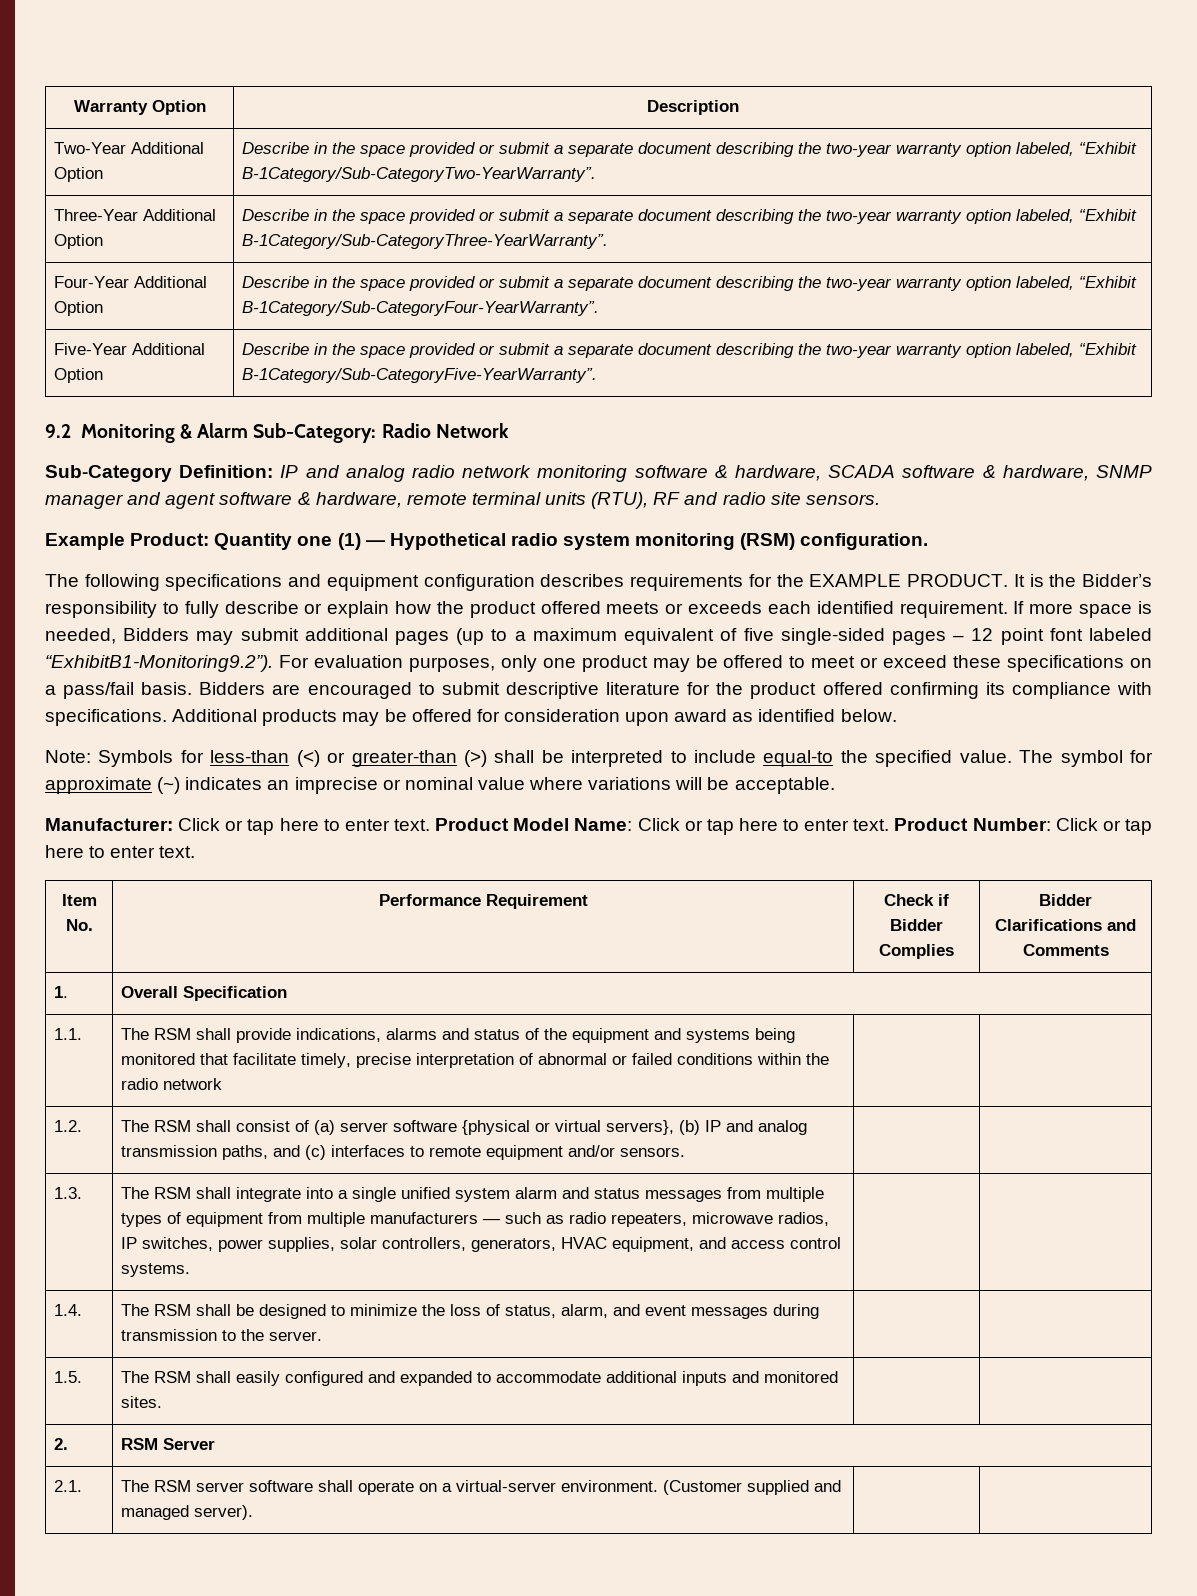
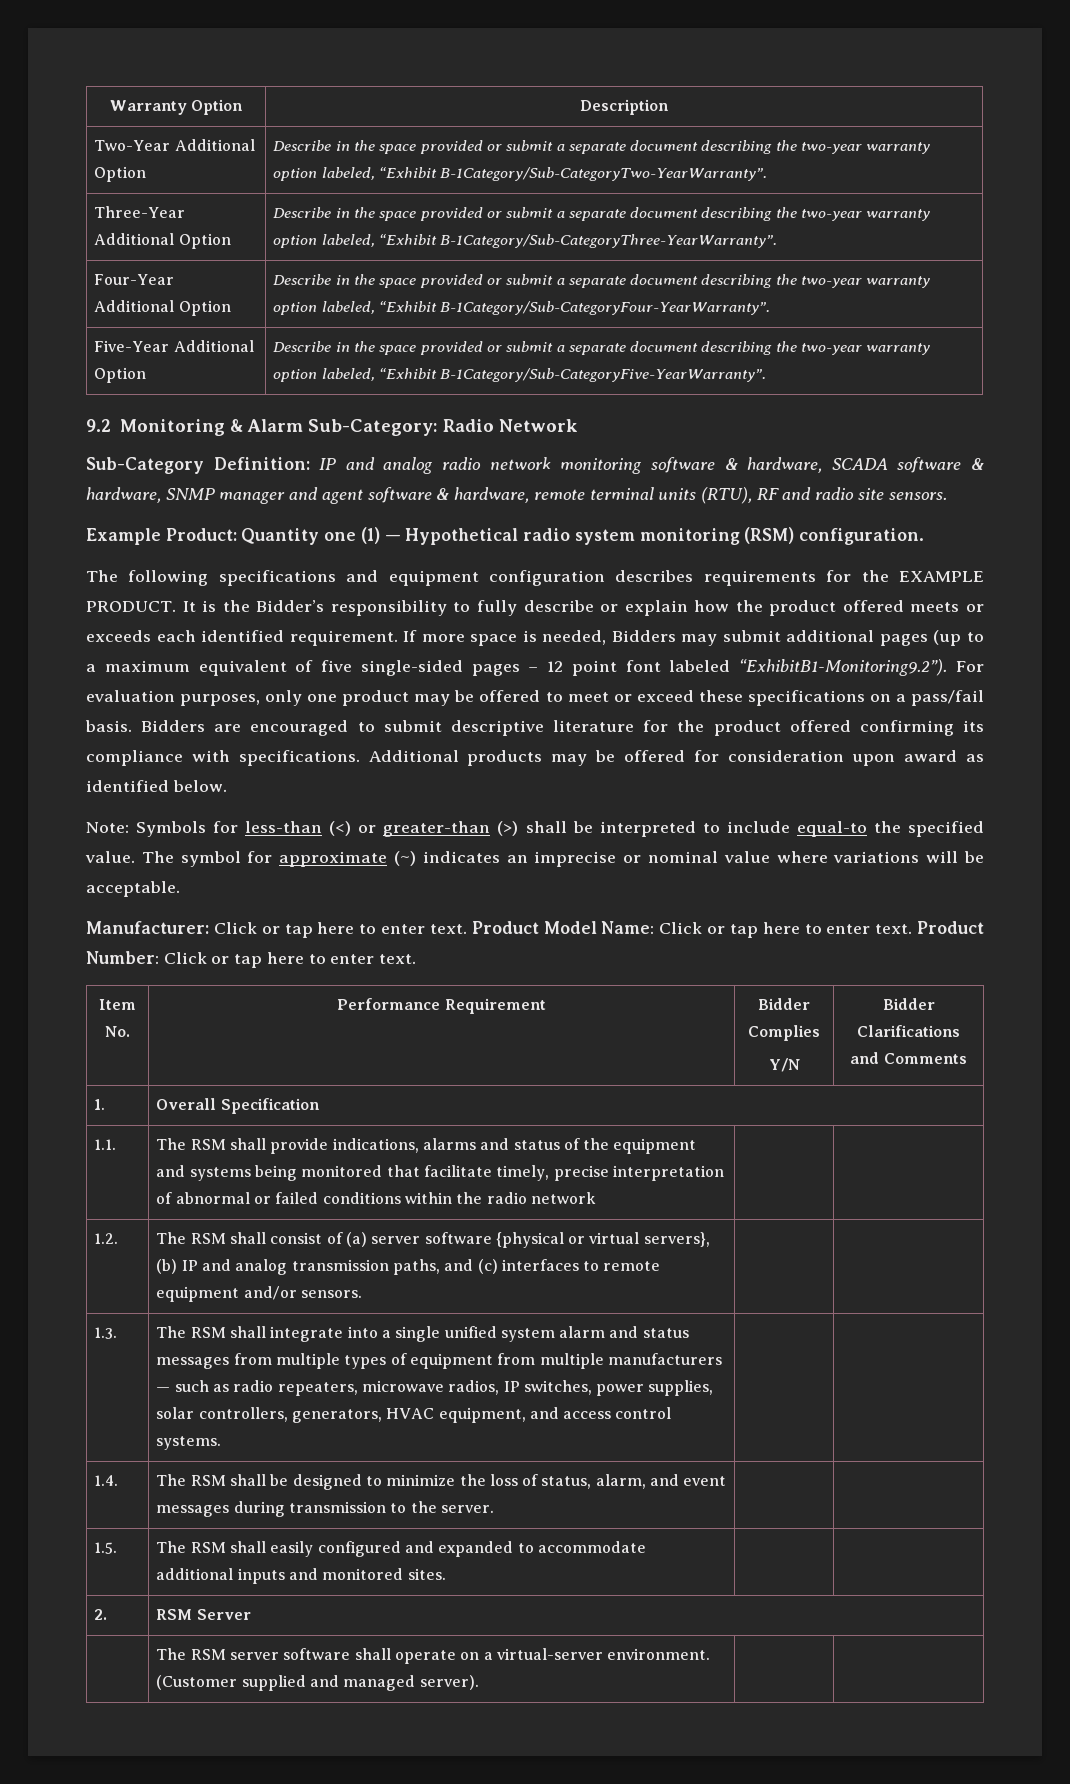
- Item No. | Performance Requirement | Check if Bidder Complies | Bidder Clarifications and Comments
+ Item No. | Performance Requirement | Bidder Complies
+ Y/N | Bidder Clarifications and Comments
- 2.1. | The RSM server software shall operate on a virtual-server environment. (Customer supplied and managed server). | |
+ | The RSM server software shall operate on a virtual-server environment. (Customer supplied and managed server). | |

